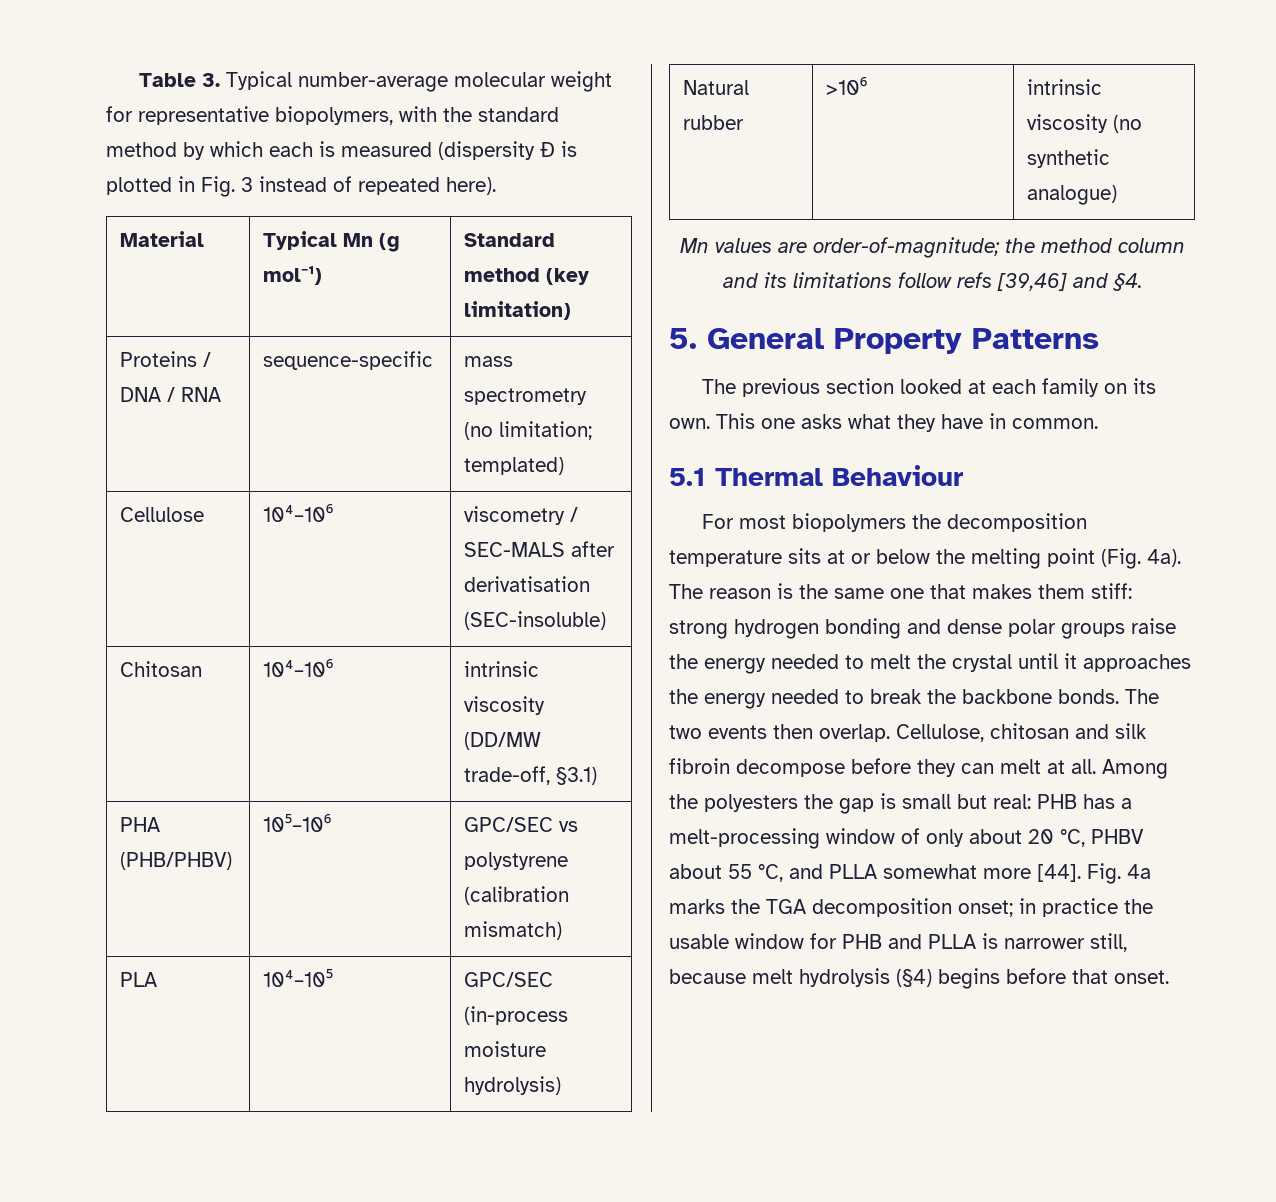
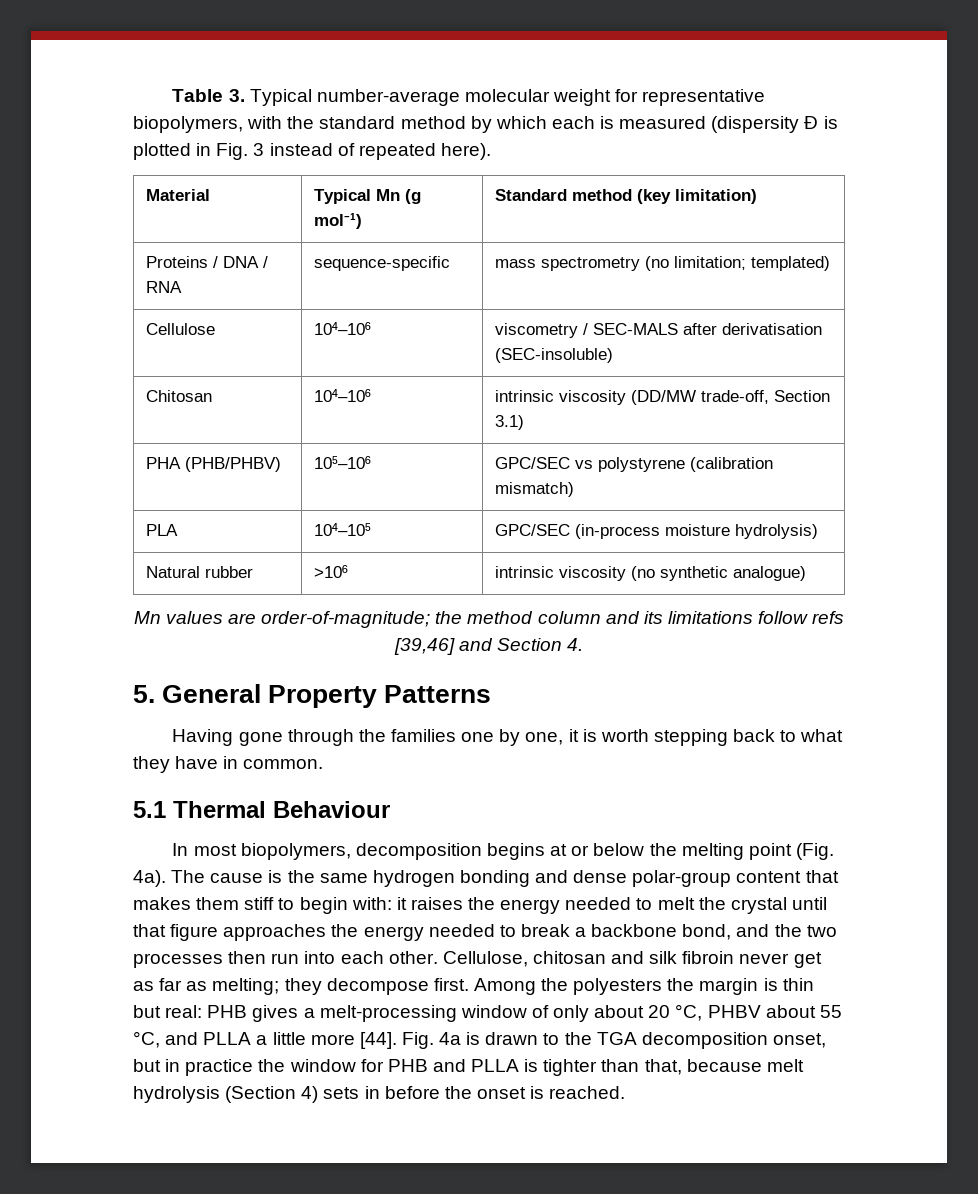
- Chitosan | 10⁴–10⁶ | intrinsic viscosity (DD/MW trade-off, §3.1)
+ Chitosan | 10⁴–10⁶ | intrinsic viscosity (DD/MW trade-off, Section 3.1)
- Mn values are order-of-magnitude; the method column and its limitations follow refs [39,46] and §4.
+ Mn values are order-of-magnitude; the method column and its limitations follow refs [39,46] and Section 4.
- The previous section looked at each family on its own. This one asks what they have in common.
+ Having gone through the families one by one, it is worth stepping back to what they have in common.
- For most biopolymers the decomposition temperature sits at or below the melting point (Fig. 4a).
+ In most biopolymers, decomposition begins at or below the melting point (Fig. 4a).
- The reason is the same one that makes them stiff: strong hydrogen bonding and dense polar groups raise the energy needed to melt the crystal until it approaches the energy needed to break the backbone bonds. The two events then overlap.
+ The cause is the same hydrogen bonding and dense polar-group content that makes them stiff to begin with: it raises the energy needed to melt the crystal until that figure approaches the energy needed to break a backbone bond, and the two processes then run into each other.
- Cellulose, chitosan and silk fibroin decompose before they can melt at all.
+ Cellulose, chitosan and silk fibroin never get as far as melting; they decompose first.
- Among the polyesters the gap is small but real: PHB has a melt-processing window of only about 20 °C, PHBV about 55 °C, and PLLA somewhat more [44].
+ Among the polyesters the margin is thin but real: PHB gives a melt-processing window of only about 20 °C, PHBV about 55 °C, and PLLA a little more [44].
- Fig. 4a marks the TGA decomposition onset; in practice the usable window for PHB and PLLA is narrower still, because melt hydrolysis (§4) begins before that onset.
+ Fig. 4a is drawn to the TGA decomposition onset, but in practice the window for PHB and PLLA is tighter than that, because melt hydrolysis (Section 4) sets in before the onset is reached.

